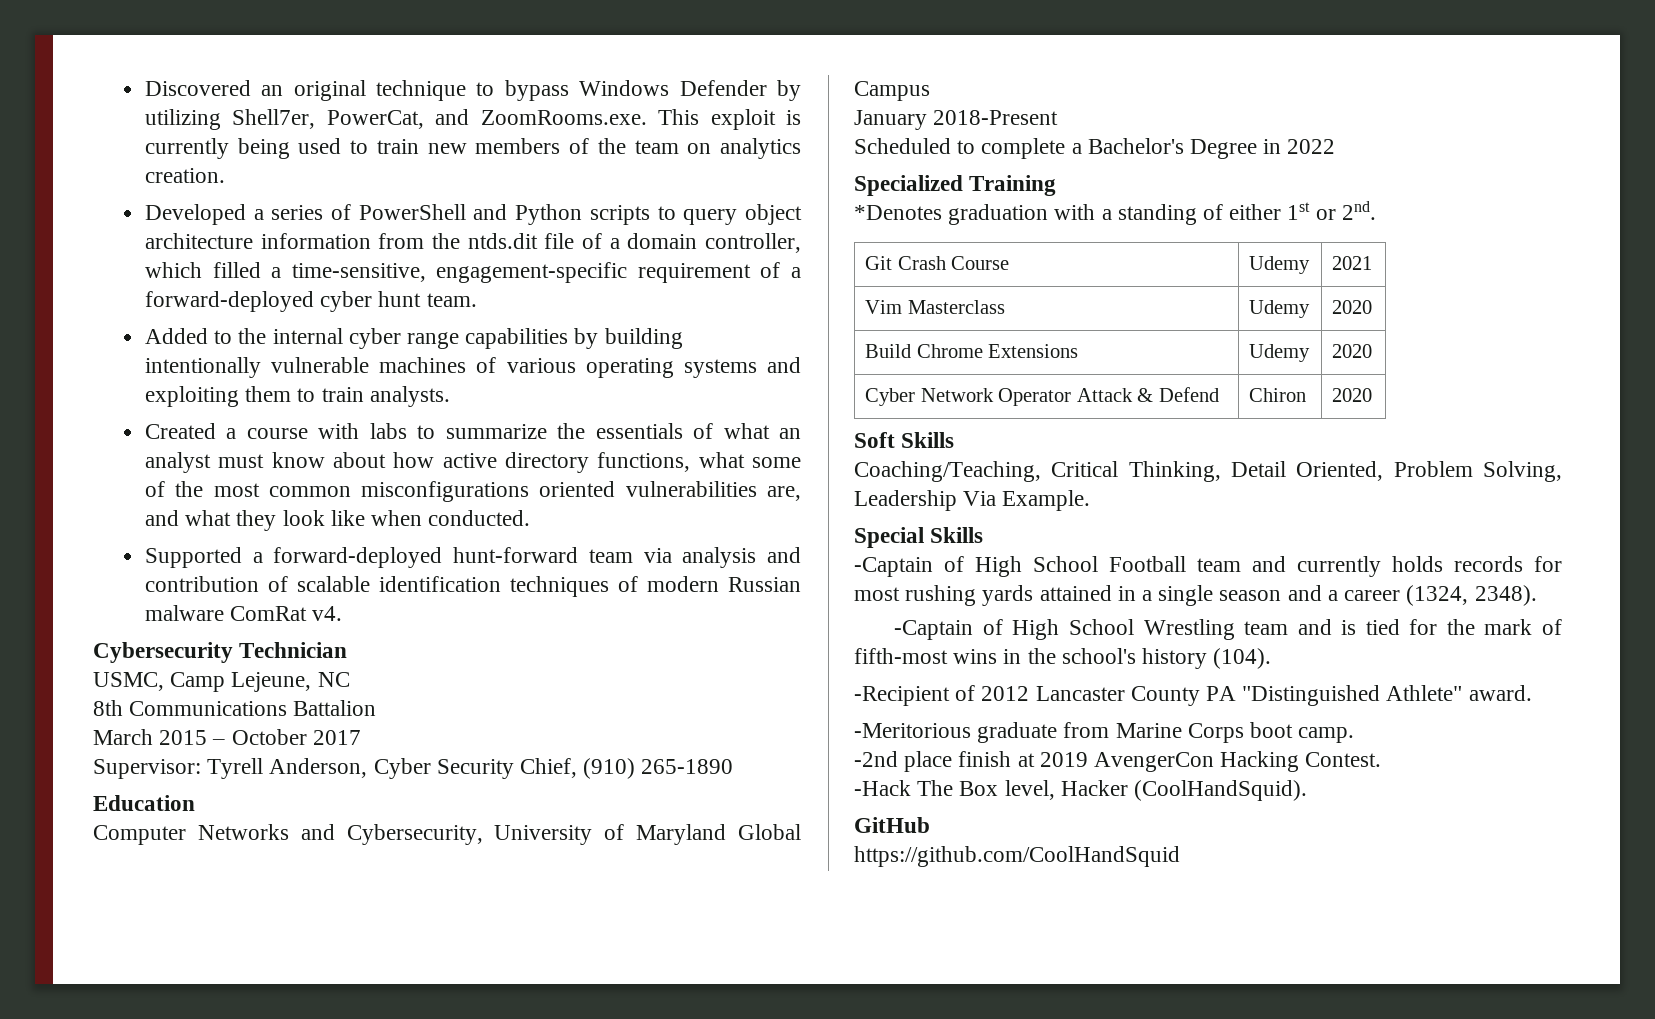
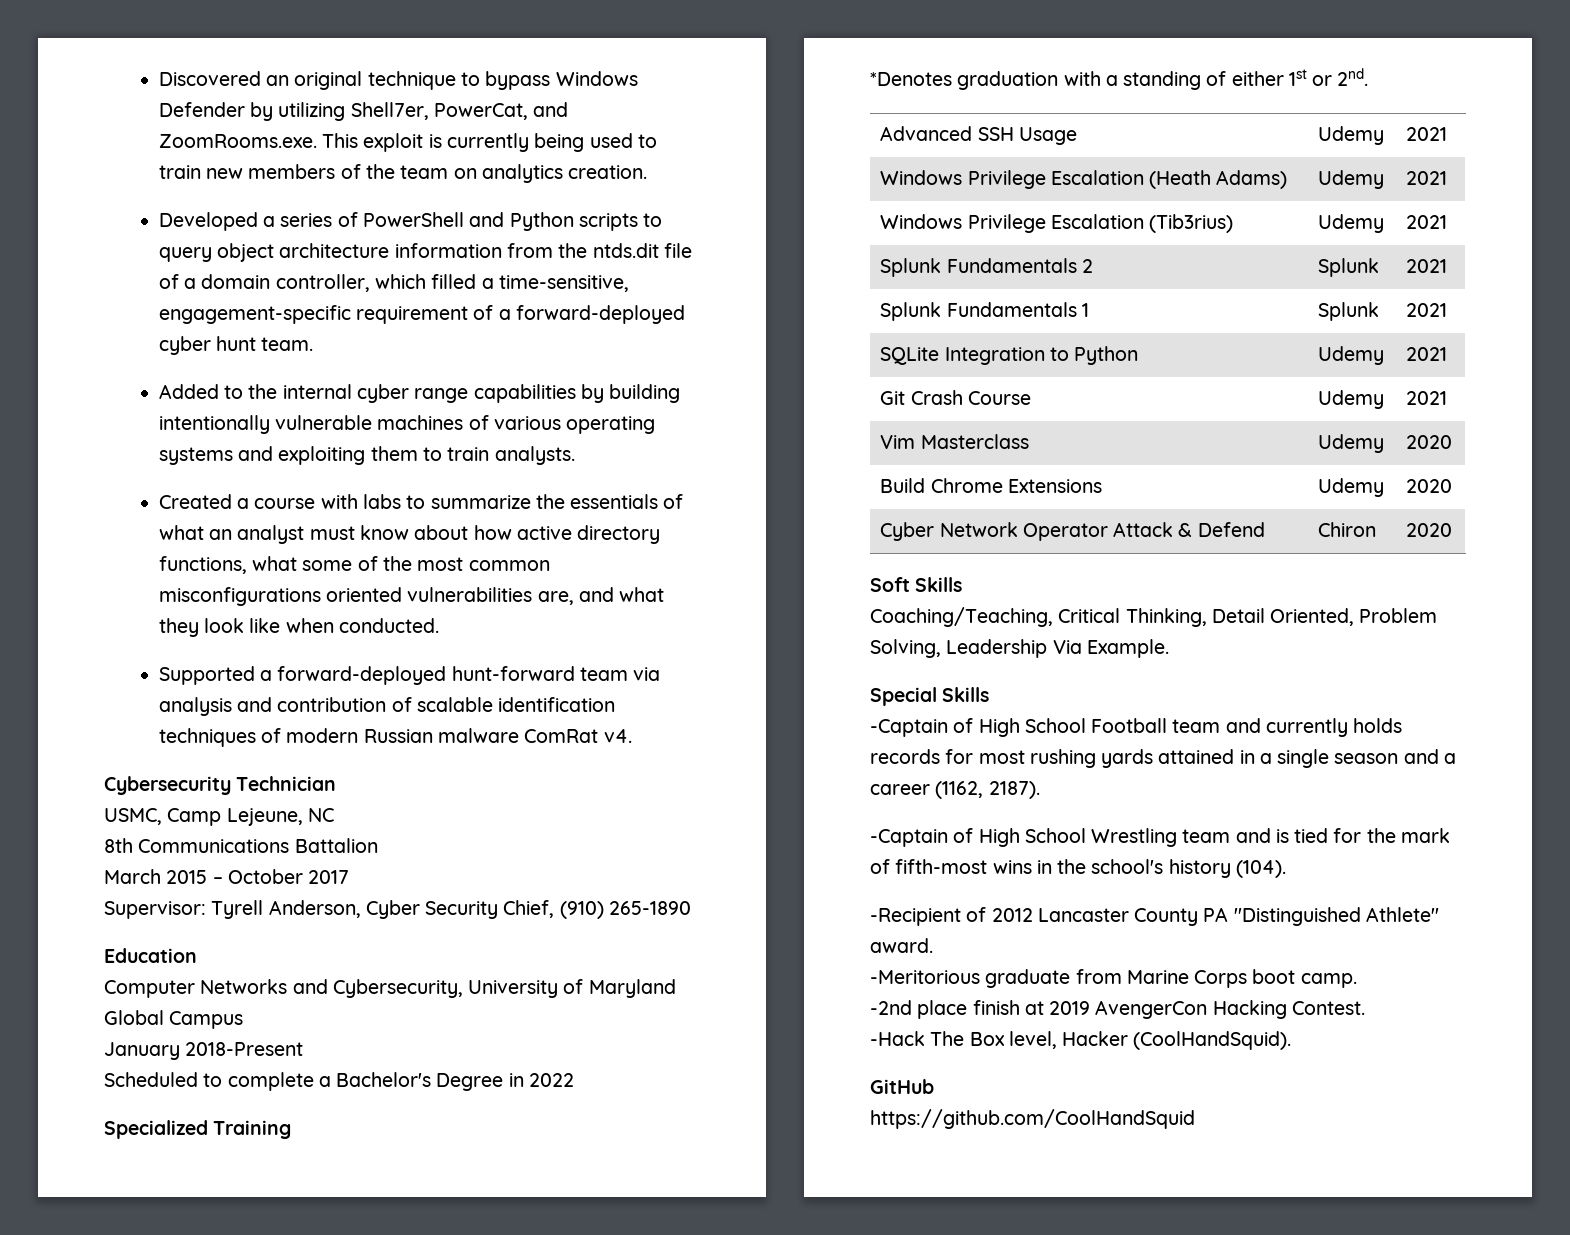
+ Advanced SSH Usage | Udemy | 2021
+ Windows Privilege Escalation (Heath Adams) | Udemy | 2021
+ Windows Privilege Escalation (Tib3rius) | Udemy | 2021
+ Splunk Fundamentals 2 | Splunk | 2021
+ Splunk Fundamentals 1 | Splunk | 2021
+ SQLite Integration to Python | Udemy | 2021
- -Captain of High School Football team and currently holds records for most rushing yards attained in a single season and a career (1324, 2348).
+ -Captain of High School Football team and currently holds records for most rushing yards attained in a single season and a career (1162, 2187).

